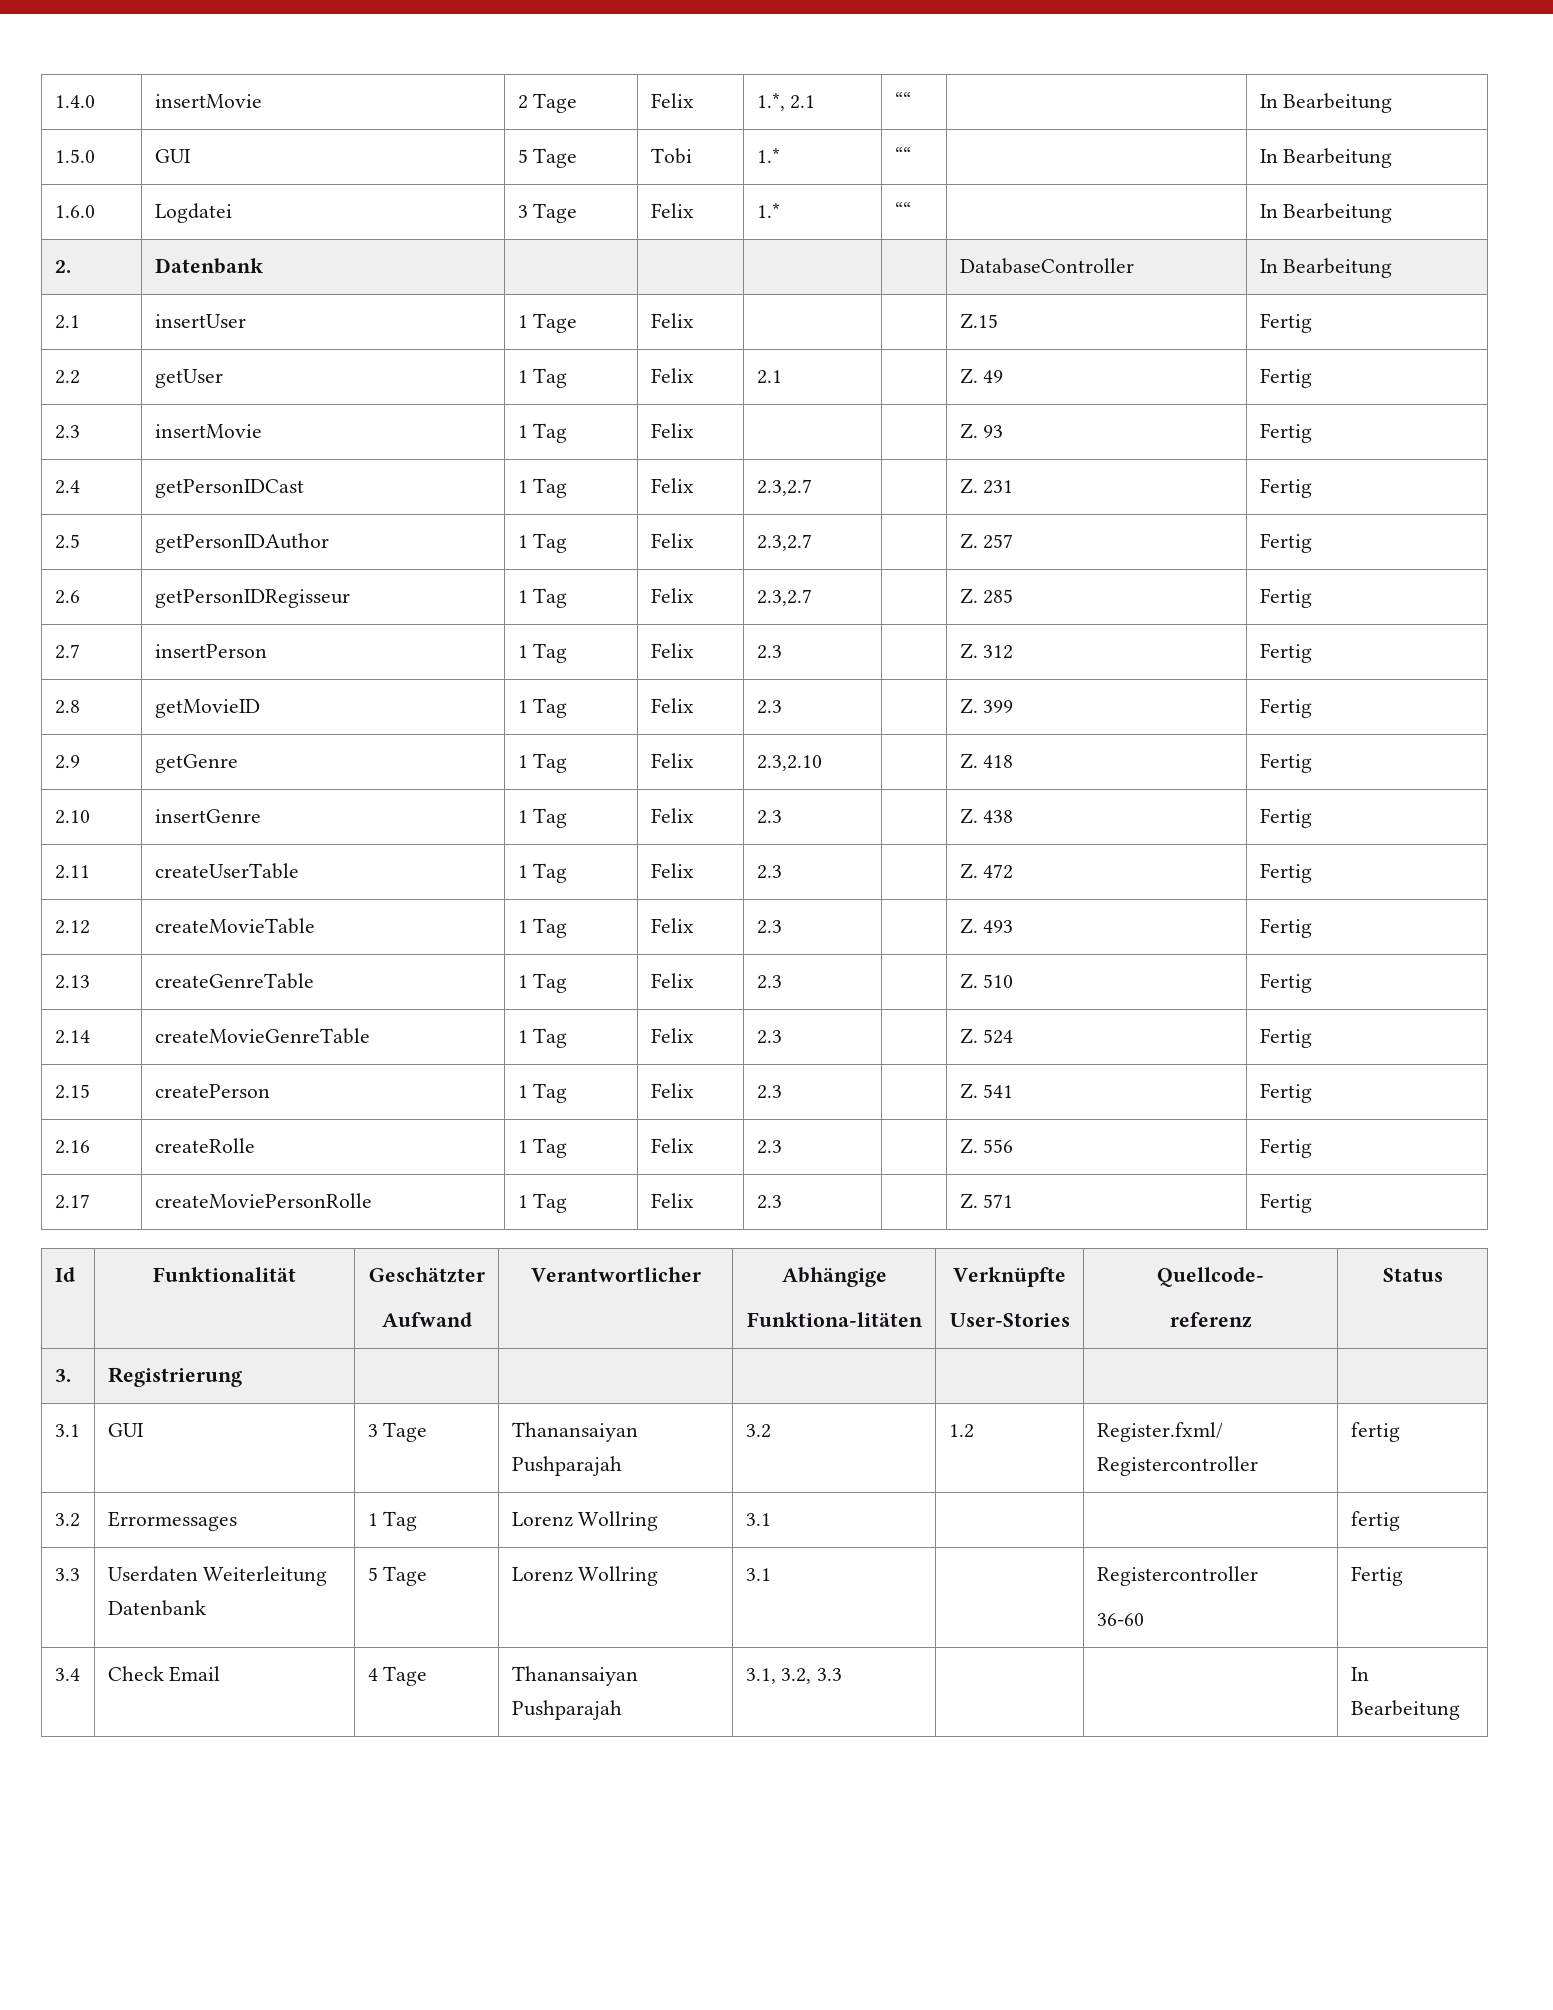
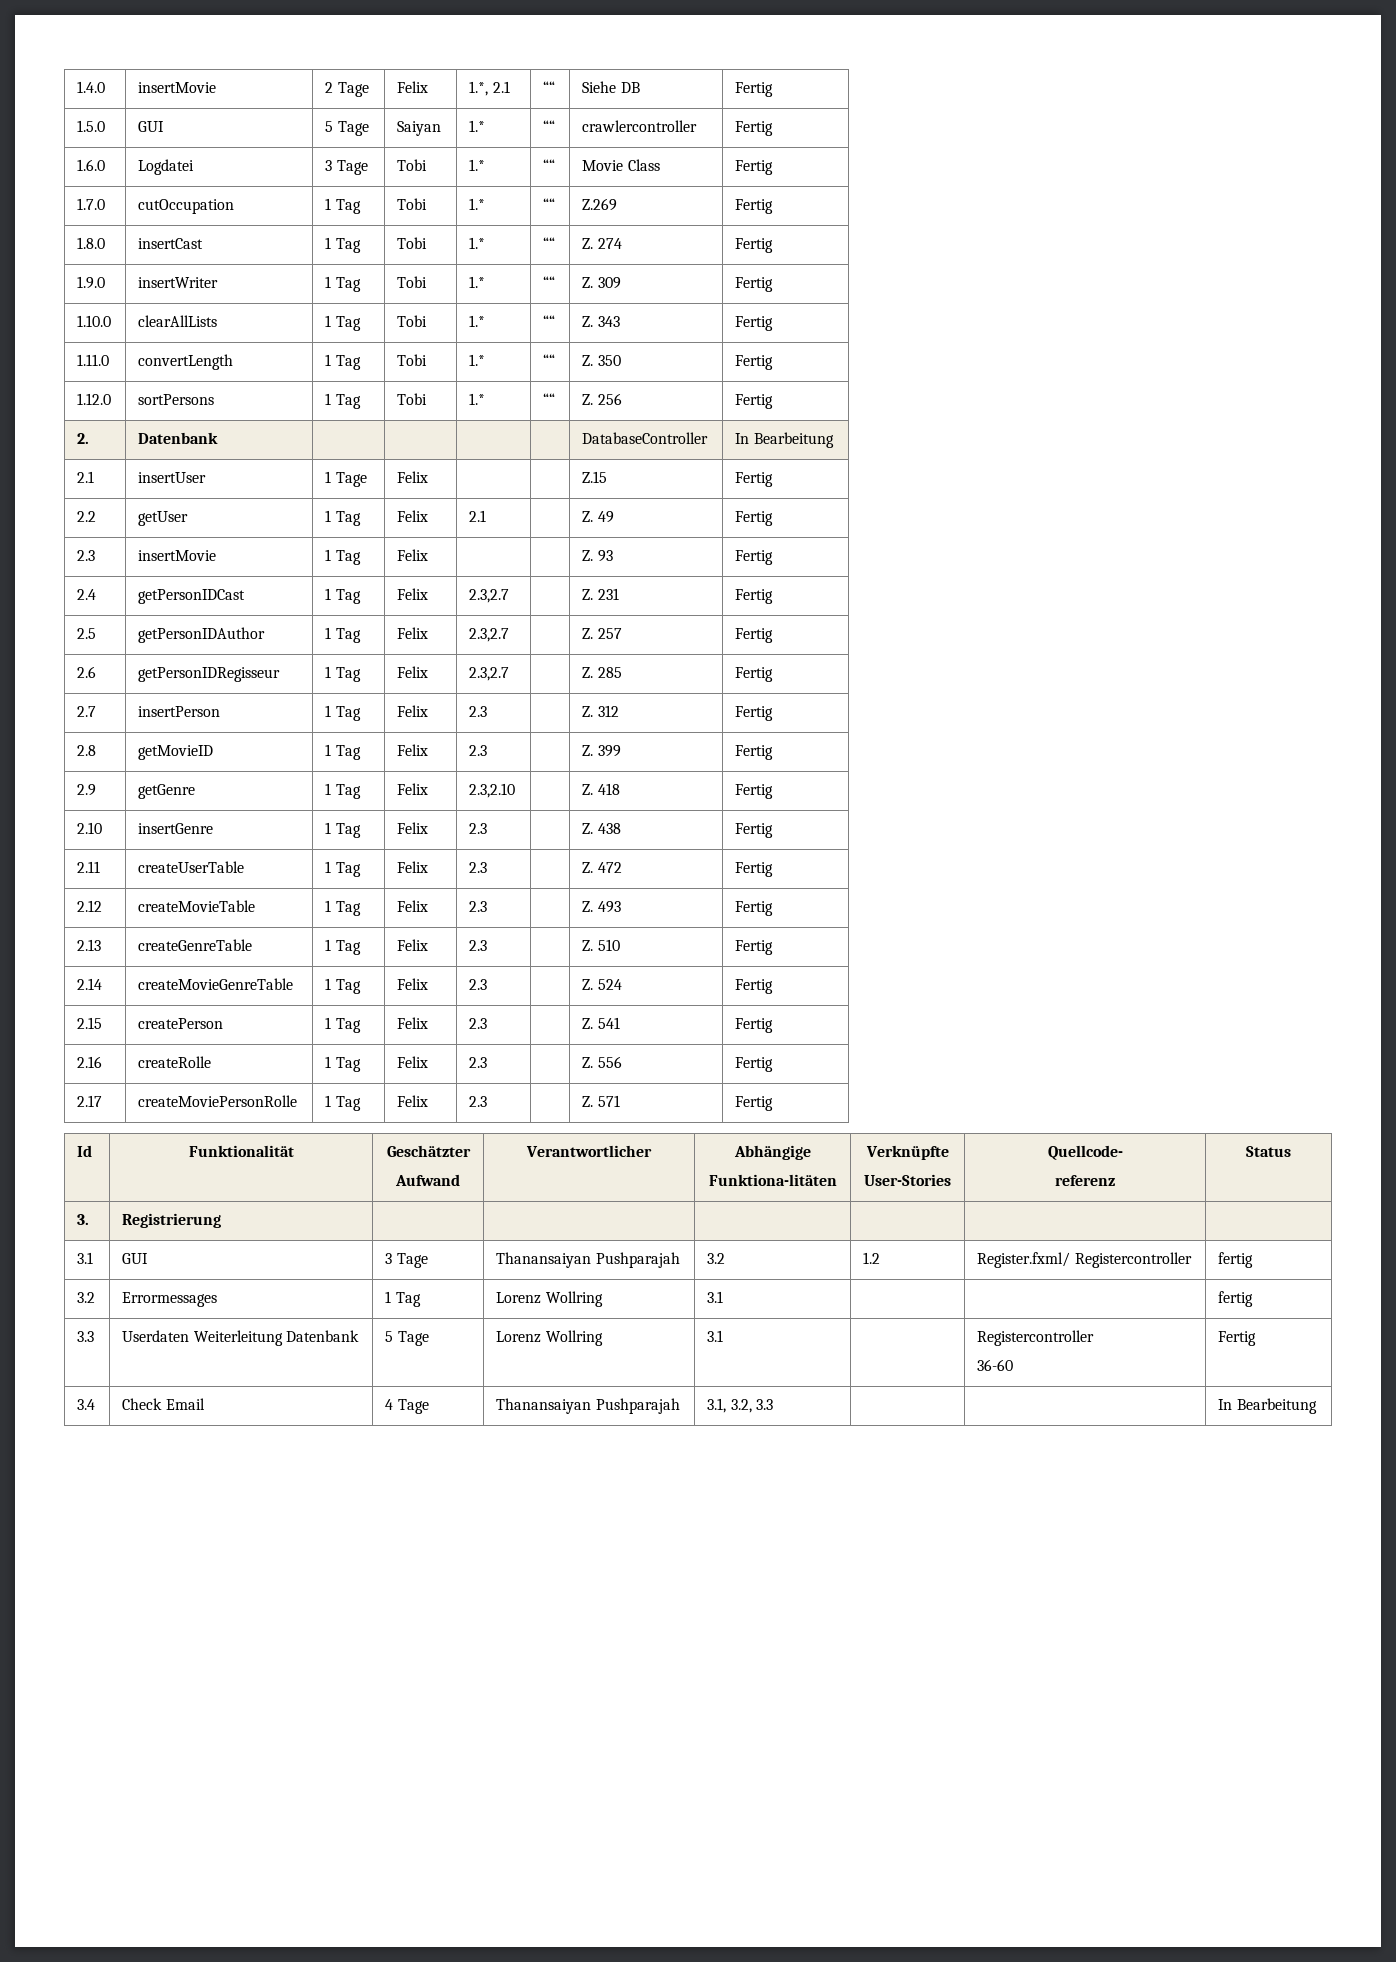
- 1.4.0 | insertMovie | 2 Tage | Felix | 1.*, 2.1 | ““ | | In Bearbeitung
+ 1.4.0 | insertMovie | 2 Tage | Felix | 1.*, 2.1 | ““ | Siehe DB | Fertig
- 1.5.0 | GUI | 5 Tage | Tobi | 1.* | ““ | | In Bearbeitung
+ 1.5.0 | GUI | 5 Tage | Saiyan | 1.* | ““ | crawlercontroller | Fertig
- 1.6.0 | Logdatei | 3 Tage | Felix | 1.* | ““ | | In Bearbeitung
+ 1.6.0 | Logdatei | 3 Tage | Tobi | 1.* | ““ | Movie Class | Fertig
+ 1.7.0 | cutOccupation | 1 Tag | Tobi | 1.* | ““ | Z.269 | Fertig
+ 1.8.0 | insertCast | 1 Tag | Tobi | 1.* | ““ | Z. 274 | Fertig
+ 1.9.0 | insertWriter | 1 Tag | Tobi | 1.* | ““ | Z. 309 | Fertig
+ 1.10.0 | clearAllLists | 1 Tag | Tobi | 1.* | ““ | Z. 343 | Fertig
+ 1.11.0 | convertLength | 1 Tag | Tobi | 1.* | ““ | Z. 350 | Fertig
+ 1.12.0 | sortPersons | 1 Tag | Tobi | 1.* | ““ | Z. 256 | Fertig

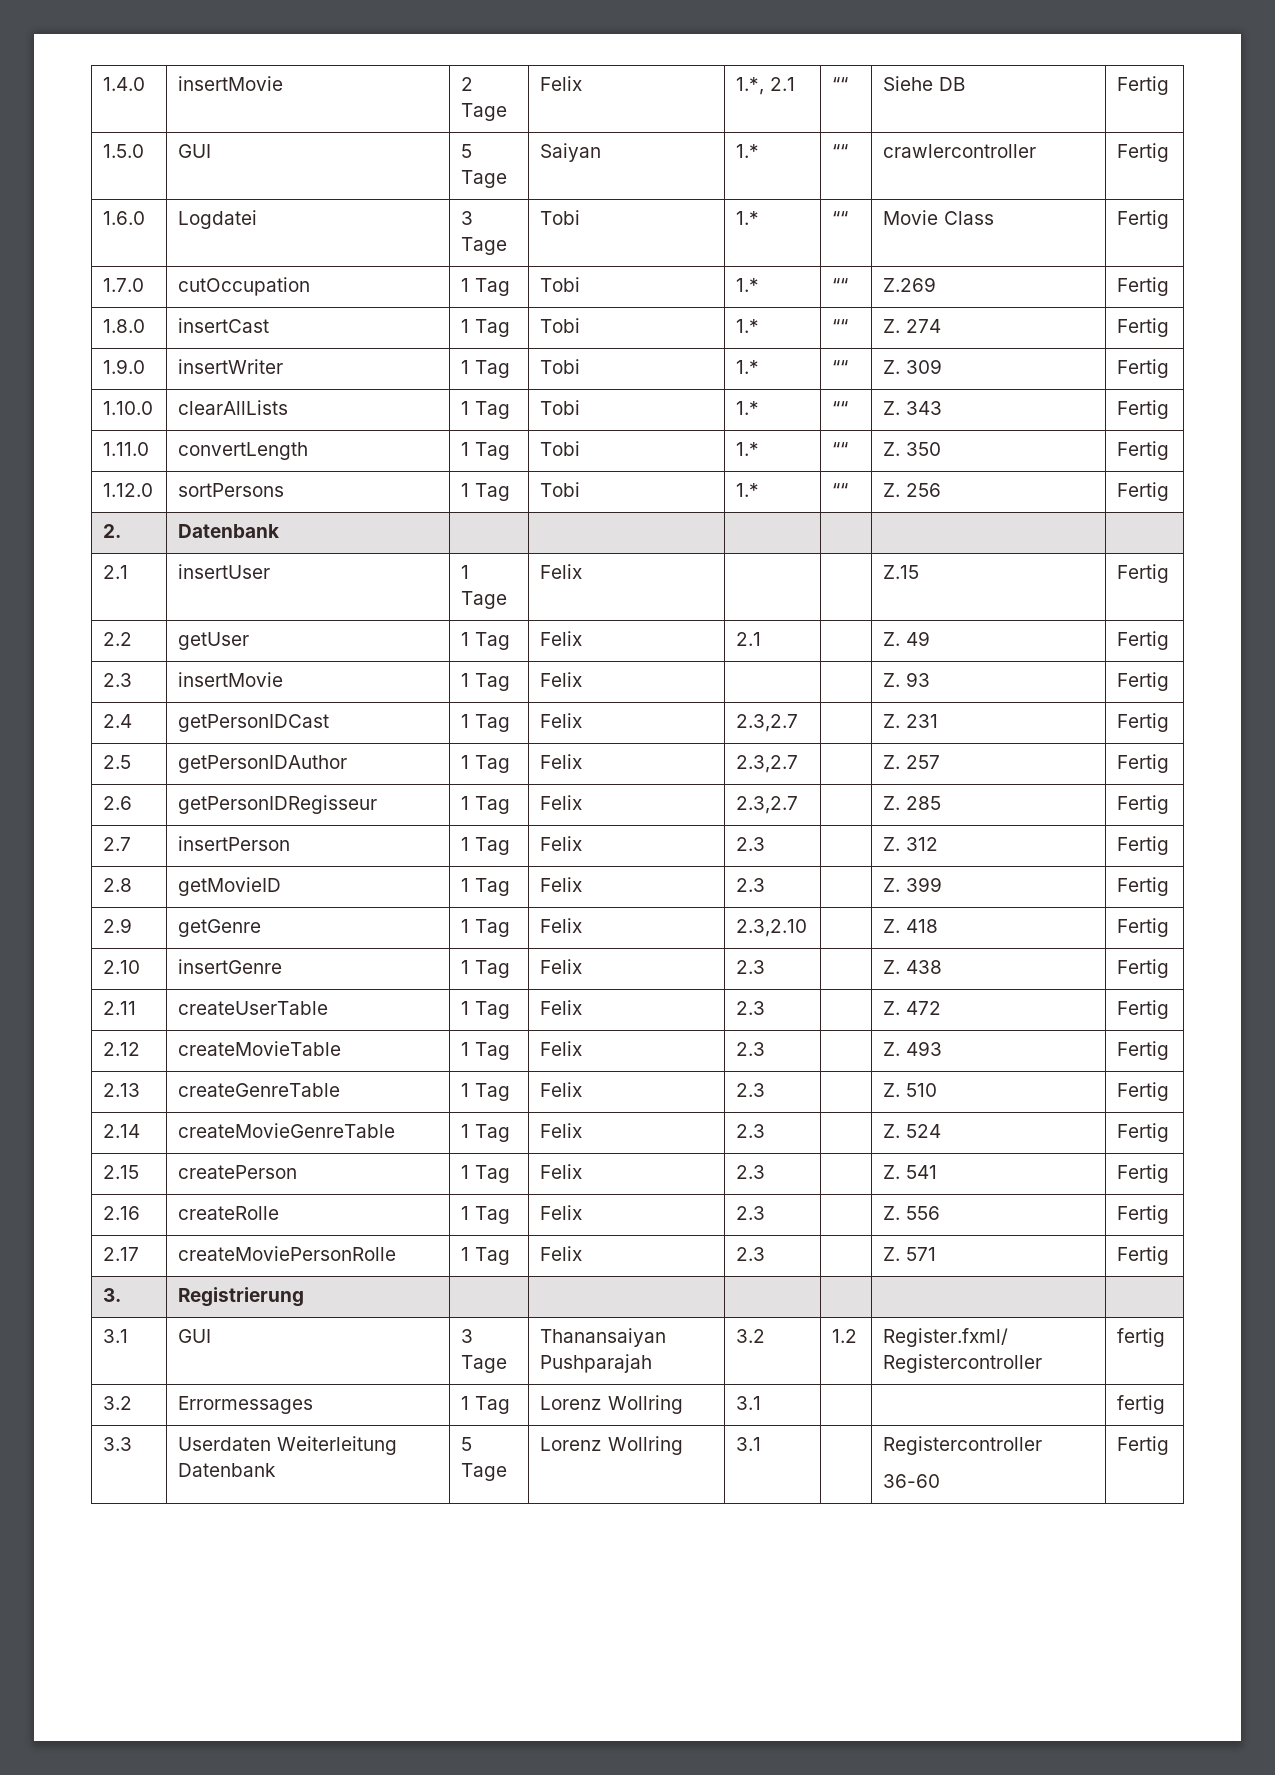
- 2. | Datenbank | | | | | DatabaseController | In Bearbeitung
+ 2. | Datenbank | | | | | |
- Id | Funktionalität | Geschätzter
- Aufwand | Verantwortlicher | Abhängige
- Funktiona-litäten | Verknüpfte
- User-Stories | Quellcode-
- referenz | Status
- 3.4 | Check Email | 4 Tage | Thanansaiyan Pushparajah | 3.1, 3.2, 3.3 | | | In Bearbeitung

